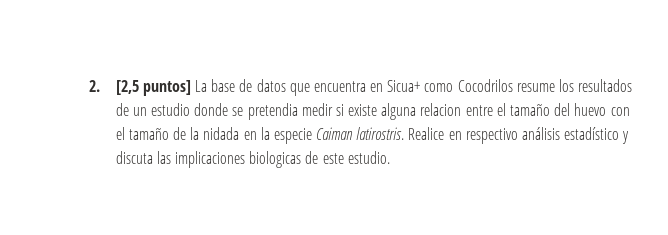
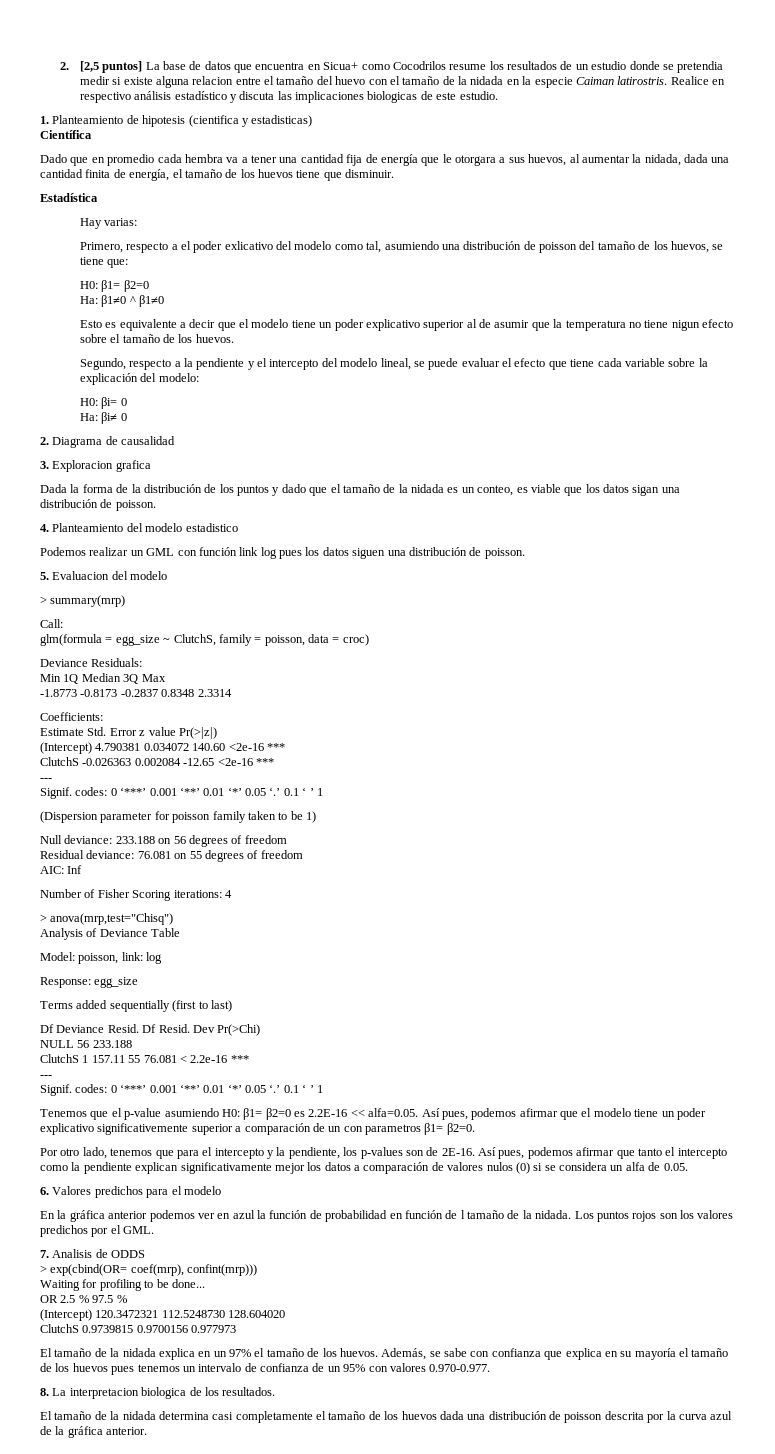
+ 1. Planteamiento de hipotesis (cientifica y estadisticas)
+ Científica
+ Dado que en promedio cada hembra va a tener una cantidad fija de energía que le otorgara a sus huevos, al aumentar la nidada, dada una cantidad finita de energía, el tamaño de los huevos tiene que disminuir.
+ Estadística
+ Hay varias:
+ Primero, respecto a el poder exlicativo del modelo como tal, asumiendo una distribución de poisson del tamaño de los huevos, se tiene que:
+ H0: β1= β2=0
+ Ha: β1≠0 ^ β1≠0
+ Esto es equivalente a decir que el modelo tiene un poder explicativo superior al de asumir que la temperatura no tiene nigun efecto sobre el tamaño de los huevos.
+ Segundo, respecto a la pendiente y el intercepto del modelo lineal, se puede evaluar el efecto que tiene cada variable sobre la explicación del modelo:
+ H0: βi= 0
+ Ha: βi≠ 0
+ 2. Diagrama de causalidad
+ 3. Exploracion grafica
+ Dada la forma de la distribución de los puntos y dado que el tamaño de la nidada es un conteo, es viable que los datos sigan una distribución de poisson.
+ 4. Planteamiento del modelo estadistico
+ Podemos realizar un GML con función link log pues los datos siguen una distribución de poisson.
+ 5. Evaluacion del modelo
+ > summary(mrp)
+ Call:
+ glm(formula = egg_size ~ ClutchS, family = poisson, data = croc)
+ Deviance Residuals:
+ Min 1Q Median 3Q Max
+ -1.8773 -0.8173 -0.2837 0.8348 2.3314
+ Coefficients:
+ Estimate Std. Error z value Pr(>|z|)
+ (Intercept) 4.790381 0.034072 140.60 <2e-16 ***
+ ClutchS -0.026363 0.002084 -12.65 <2e-16 ***
+ ---
+ Signif. codes: 0 ‘***’ 0.001 ‘**’ 0.01 ‘*’ 0.05 ‘.’ 0.1 ‘ ’ 1
+ (Dispersion parameter for poisson family taken to be 1)
+ Null deviance: 233.188 on 56 degrees of freedom
+ Residual deviance: 76.081 on 55 degrees of freedom
+ AIC: Inf
+ Number of Fisher Scoring iterations: 4
+ > anova(mrp,test="Chisq")
+ Analysis of Deviance Table
+ Model: poisson, link: log
+ Response: egg_size
+ Terms added sequentially (first to last)
+ Df Deviance Resid. Df Resid. Dev Pr(>Chi)
+ NULL 56 233.188
+ ClutchS 1 157.11 55 76.081 < 2.2e-16 ***
+ ---
+ Signif. codes: 0 ‘***’ 0.001 ‘**’ 0.01 ‘*’ 0.05 ‘.’ 0.1 ‘ ’ 1
+ Tenemos que el p-value asumiendo H0: β1= β2=0 es 2.2E-16 << alfa=0.05. Así pues, podemos afirmar que el modelo tiene un poder explicativo significativemente superior a comparación de un con parametros β1= β2=0.
+ Por otro lado, tenemos que para el intercepto y la pendiente, los p-values son de 2E-16. Así pues, podemos afirmar que tanto el intercepto como la pendiente explican significativamente mejor los datos a comparación de valores nulos (0) si se considera un alfa de 0.05.
+ 6. Valores predichos para el modelo
+ En la gráfica anterior podemos ver en azul la función de probabilidad en función de l tamaño de la nidada. Los puntos rojos son los valores predichos por el GML.
+ 7. Analisis de ODDS
+ > exp(cbind(OR= coef(mrp), confint(mrp)))
+ Waiting for profiling to be done...
+ OR 2.5 % 97.5 %
+ (Intercept) 120.3472321 112.5248730 128.604020
+ ClutchS 0.9739815 0.9700156 0.977973
+ El tamaño de la nidada explica en un 97% el tamaño de los huevos. Además, se sabe con confianza que explica en su mayoría el tamaño de los huevos pues tenemos un intervalo de confianza de un 95% con valores 0.970-0.977.
+ 8. La interpretacion biologica de los resultados.
+ El tamaño de la nidada determina casi completamente el tamaño de los huevos dada una distribución de poisson descrita por la curva azul de la gráfica anterior.

